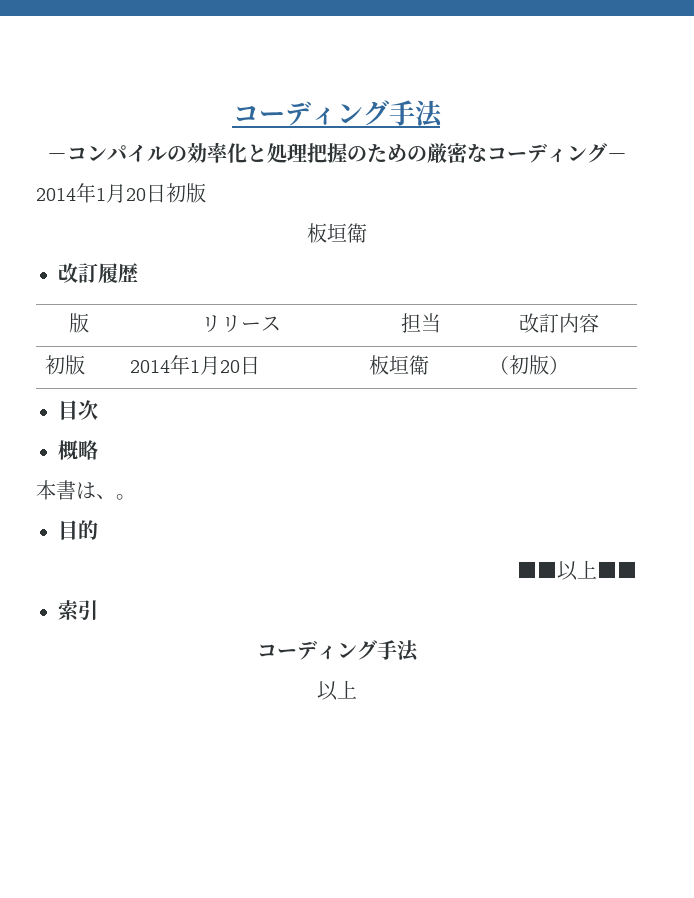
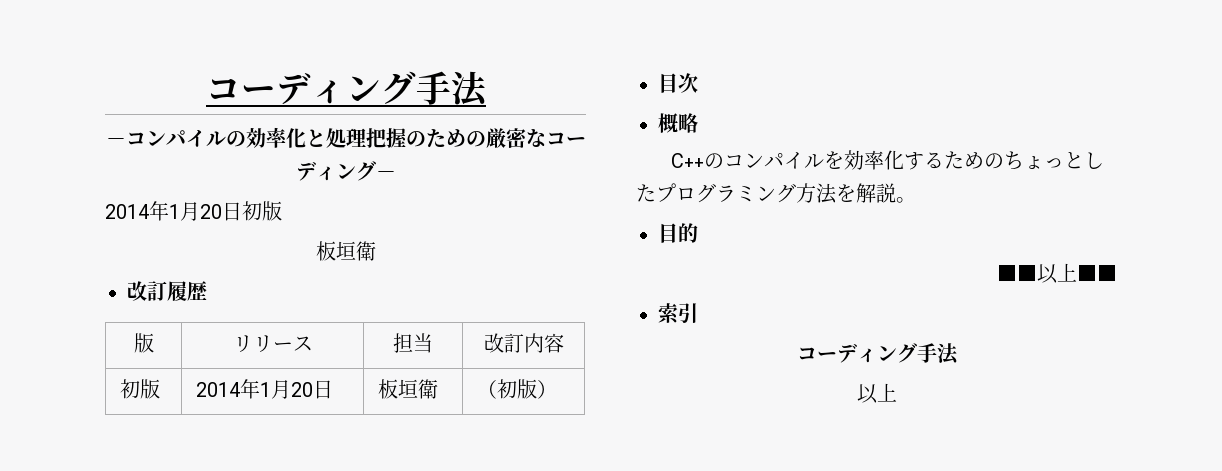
- 本書は、。
+ C++のコンパイルを効率化するためのちょっとしたプログラミング方法を解説。

